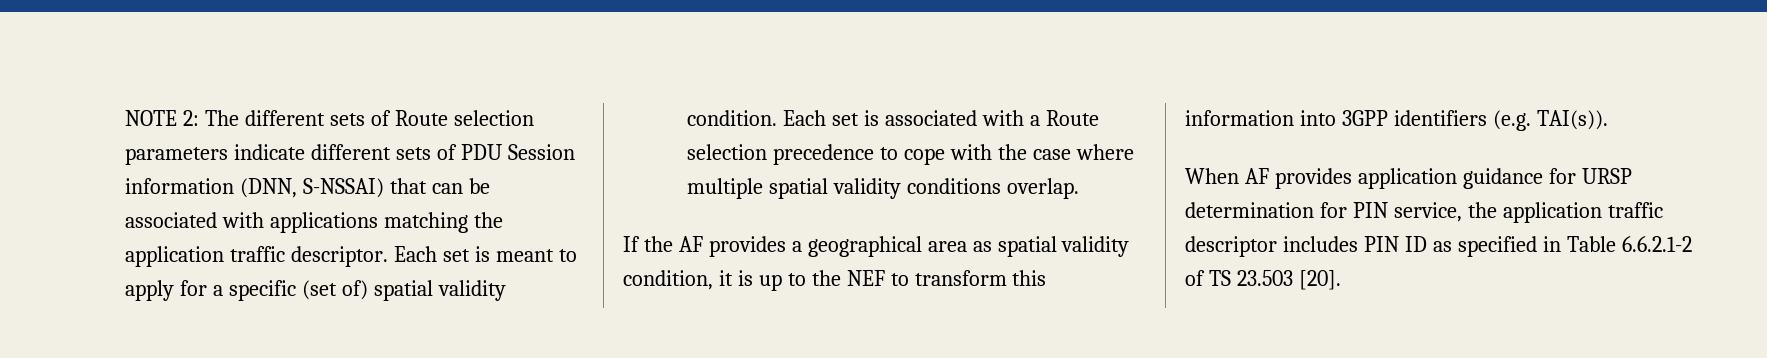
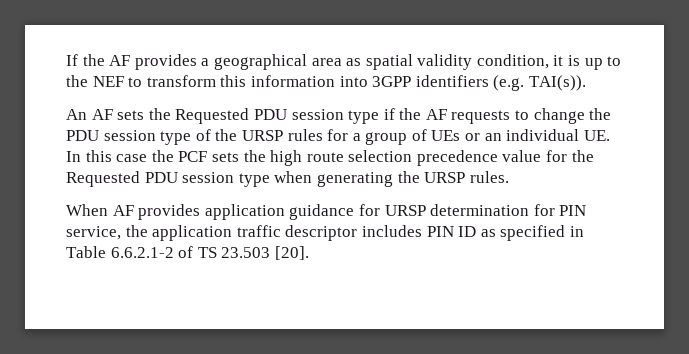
- NOTE 2: The different sets of Route selection parameters indicate different sets of PDU Session information (DNN, S-NSSAI) that can be associated with applications matching the application traffic descriptor. Each set is meant to apply for a specific (set of) spatial validity condition. Each set is associated with a Route selection precedence to cope with the case where multiple spatial validity conditions overlap.
+ An AF sets the Requested PDU session type if the AF requests to change the PDU session type of the URSP rules for a group of UEs or an individual UE. In this case the PCF sets the high route selection precedence value for the Requested PDU session type when generating the URSP rules.

